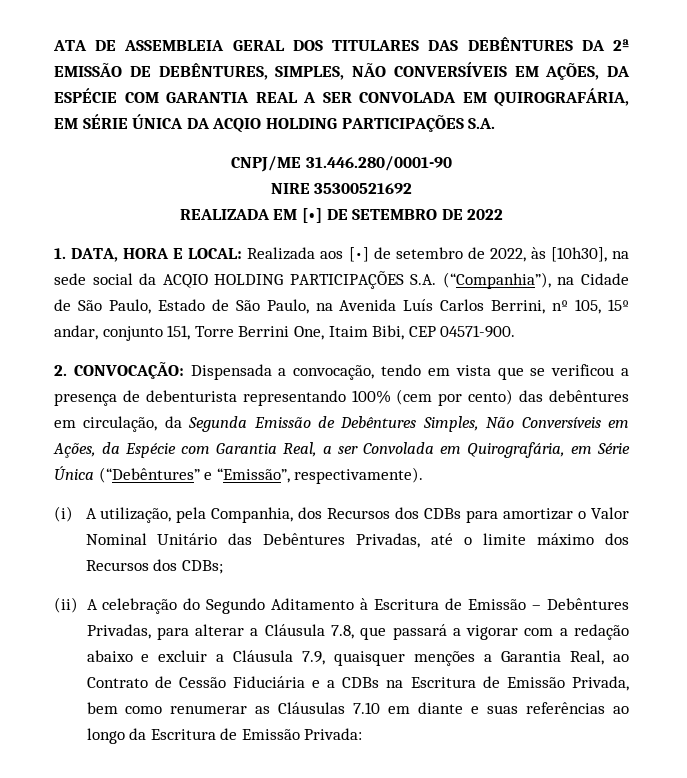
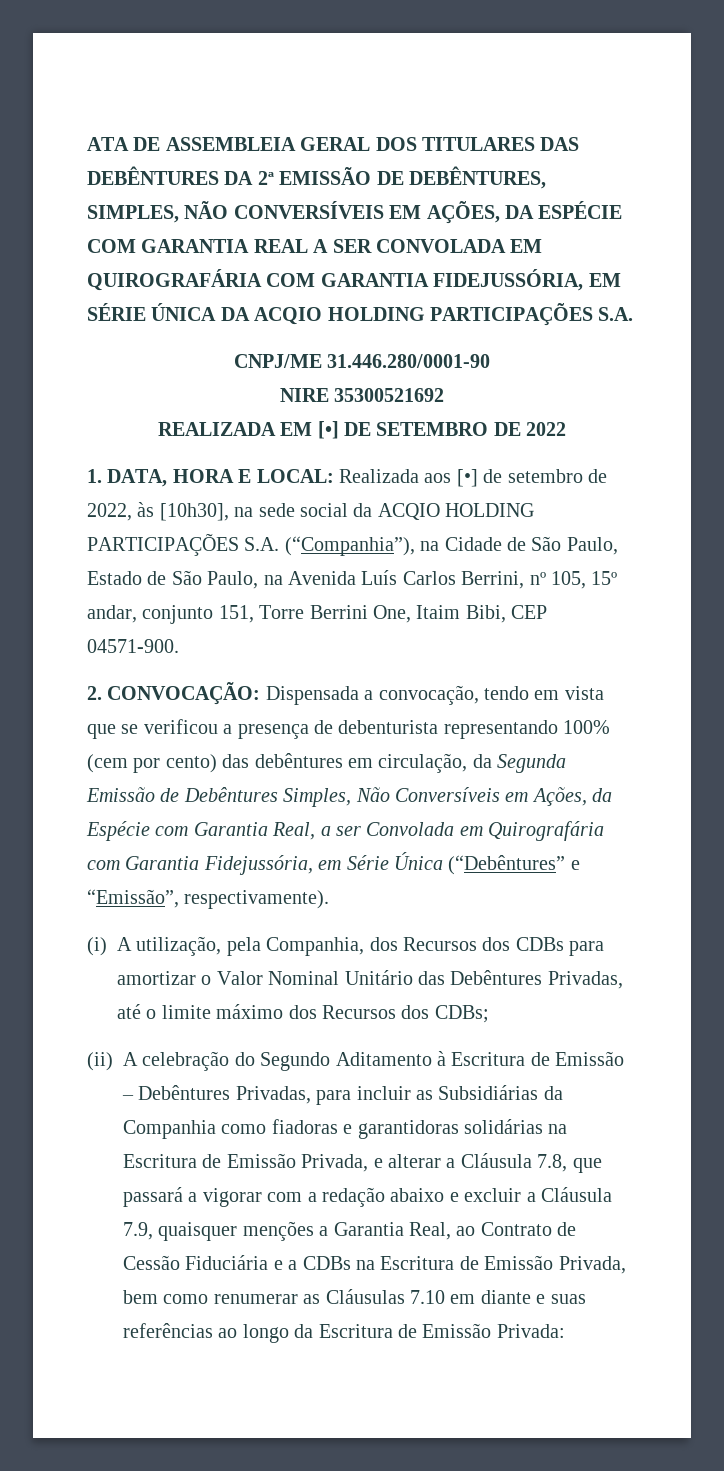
- ATA DE ASSEMBLEIA GERAL DOS TITULARES DAS DEBÊNTURES DA 2ª EMISSÃO DE DEBÊNTURES, SIMPLES, NÃO CONVERSÍVEIS EM AÇÕES, DA ESPÉCIE COM GARANTIA REAL A SER CONVOLADA EM QUIROGRAFÁRIA, EM SÉRIE ÚNICA DA ACQIO HOLDING PARTICIPAÇÕES S.A.
+ ATA DE ASSEMBLEIA GERAL DOS TITULARES DAS DEBÊNTURES DA 2ª EMISSÃO DE DEBÊNTURES, SIMPLES, NÃO CONVERSÍVEIS EM AÇÕES, DA ESPÉCIE COM GARANTIA REAL A SER CONVOLADA EM QUIROGRAFÁRIA COM GARANTIA FIDEJUSSÓRIA, EM SÉRIE ÚNICA DA ACQIO HOLDING PARTICIPAÇÕES S.A.
- 2. CONVOCAÇÃO: Dispensada a convocação, tendo em vista que se verificou a presença de debenturista representando 100% (cem por cento) das debêntures em circulação, da Segunda Emissão de Debêntures Simples, Não Conversíveis em Ações, da Espécie com Garantia Real, a ser Convolada em Quirografária, em Série Única (“Debêntures” e “Emissão”, respectivamente).
+ 2. CONVOCAÇÃO: Dispensada a convocação, tendo em vista que se verificou a presença de debenturista representando 100% (cem por cento) das debêntures em circulação, da Segunda Emissão de Debêntures Simples, Não Conversíveis em Ações, da Espécie com Garantia Real, a ser Convolada em Quirografária com Garantia Fidejussória, em Série Única (“Debêntures” e “Emissão”, respectivamente).
- (ii) A celebração do Segundo Aditamento à Escritura de Emissão – Debêntures Privadas, para alterar a Cláusula 7.8, que passará a vigorar com a redação abaixo e excluir a Cláusula 7.9, quaisquer menções a Garantia Real, ao Contrato de Cessão Fiduciária e a CDBs na Escritura de Emissão Privada, bem como renumerar as Cláusulas 7.10 em diante e suas referências ao longo da Escritura de Emissão Privada:
+ (ii) A celebração do Segundo Aditamento à Escritura de Emissão – Debêntures Privadas, para incluir as Subsidiárias da Companhia como fiadoras e garantidoras solidárias na Escritura de Emissão Privada, e alterar a Cláusula 7.8, que passará a vigorar com a redação abaixo e excluir a Cláusula 7.9, quaisquer menções a Garantia Real, ao Contrato de Cessão Fiduciária e a CDBs na Escritura de Emissão Privada, bem como renumerar as Cláusulas 7.10 em diante e suas referências ao longo da Escritura de Emissão Privada:

